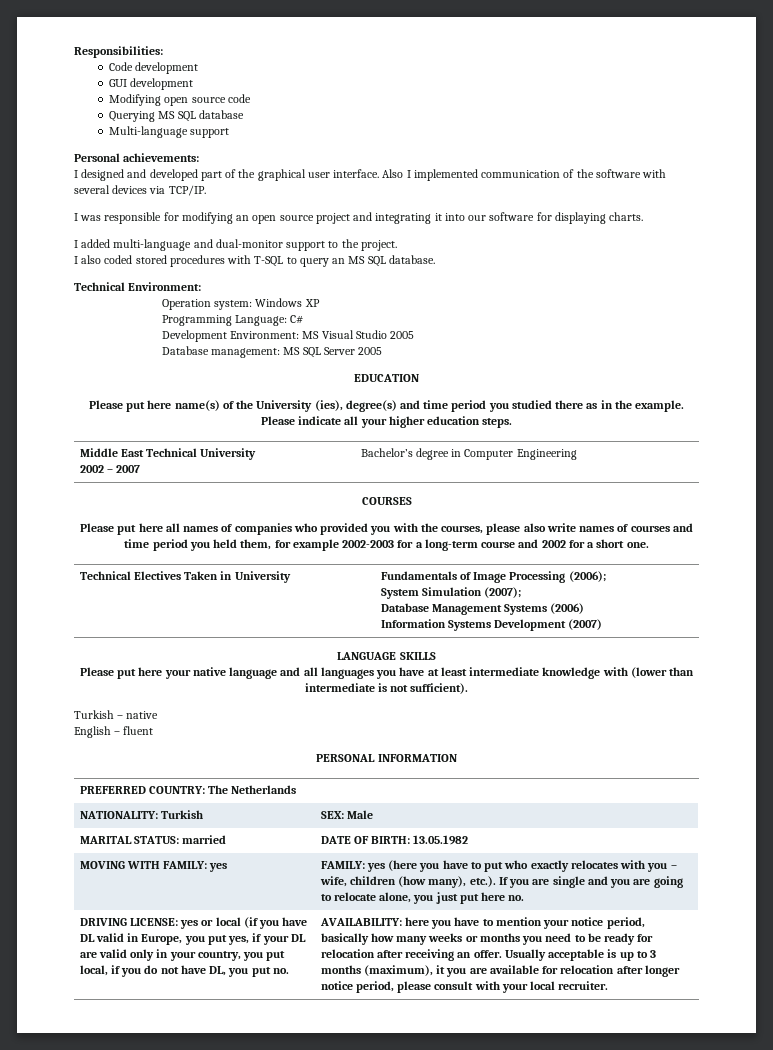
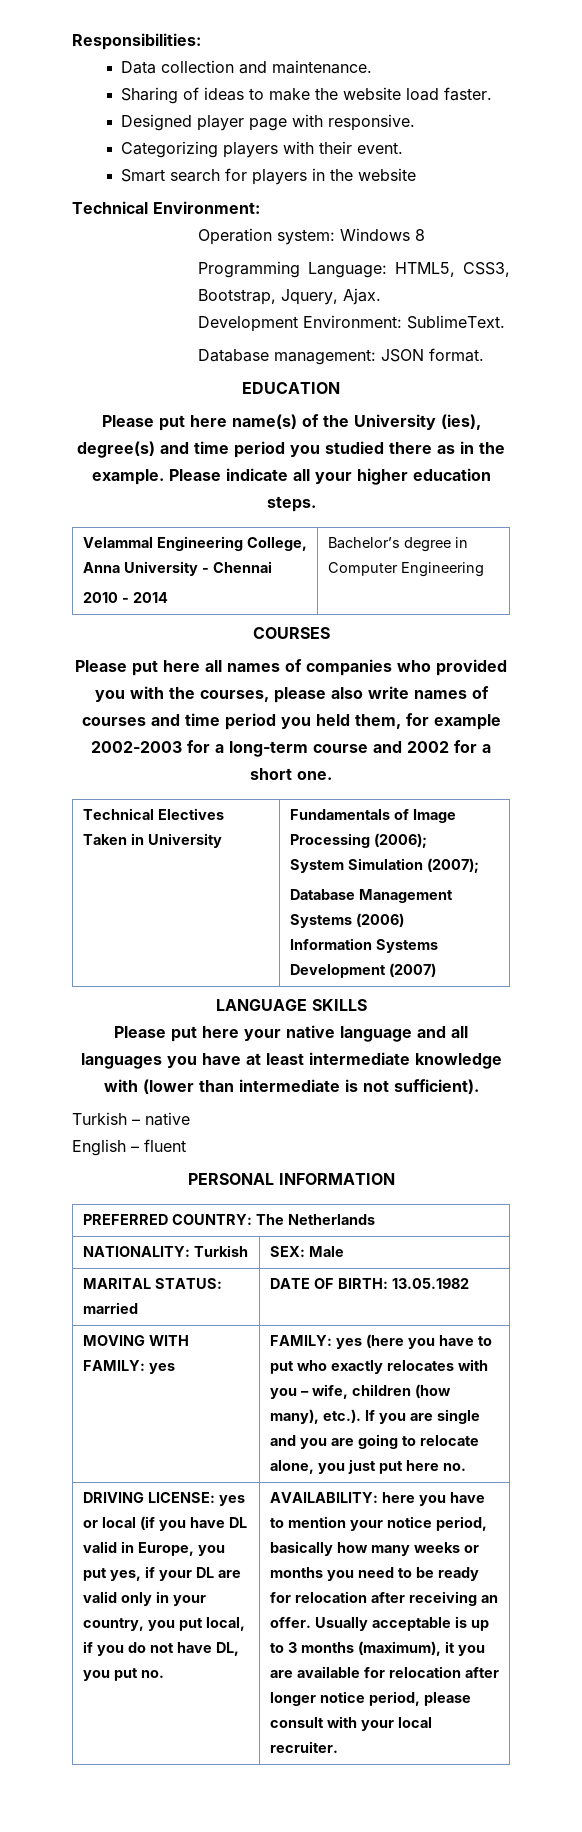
- Code development
- GUI development
- Modifying open source code
- Querying MS SQL database
- Multi-language support
- Personal achievements:
- I designed and developed part of the graphical user interface. Also I implemented communication of the software with several devices via TCP/IP.
- I was responsible for modifying an open source project and integrating it into our software for displaying charts.
- I added multi-language and dual-monitor support to the project.
- I also coded stored procedures with T-SQL to query an MS SQL database.
+ Data collection and maintenance.
+ Sharing of ideas to make the website load faster.
+ Designed player page with responsive.
+ Categorizing players with their event.
+ Smart search for players in the website
- Operation system: Windows XP
+ Operation system: Windows 8
- Programming Language: C#
- Development Environment: MS Visual Studio 2005
- Database management: MS SQL Server 2005
+ Programming Language: HTML5, CSS3, Bootstrap, Jquery, Ajax.
+ Development Environment: SublimeText.
+ Database management: JSON format.
- Middle East Technical University
- 2002 – 2007 | Bachelor’s degree in Computer Engineering
+ Velammal Engineering College, Anna University - Chennai
+ 2010 - 2014 | Bachelor’s degree in Computer Engineering

